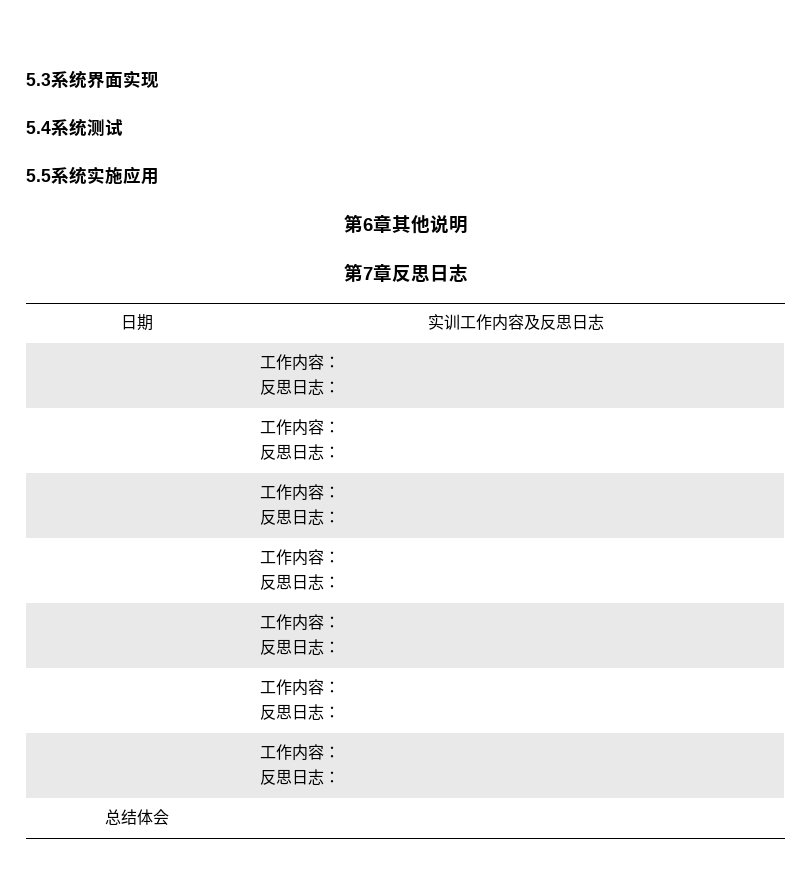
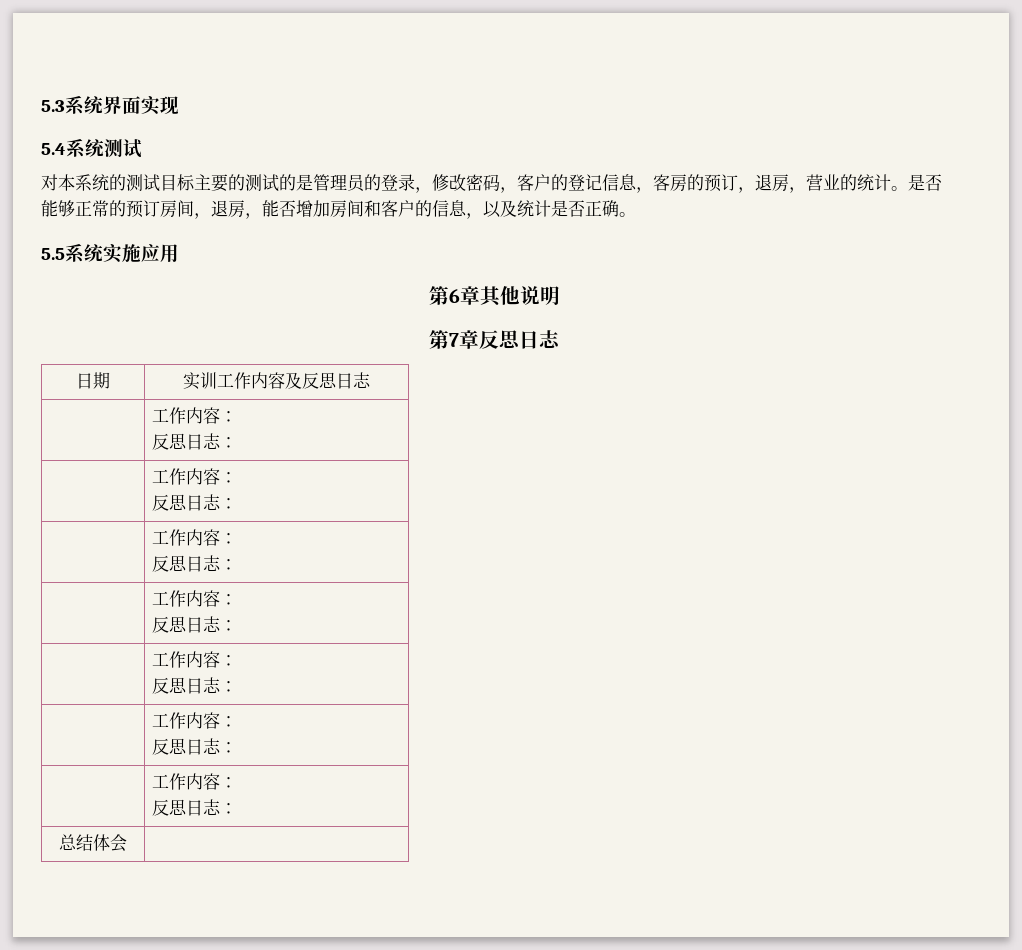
+ 对本系统的测试目标主要的测试的是管理员的登录，修改密码，客户的登记信息，客房的预订，退房，营业的统计。是否能够正常的预订房间，退房，能否增加房间和客户的信息，以及统计是否正确。

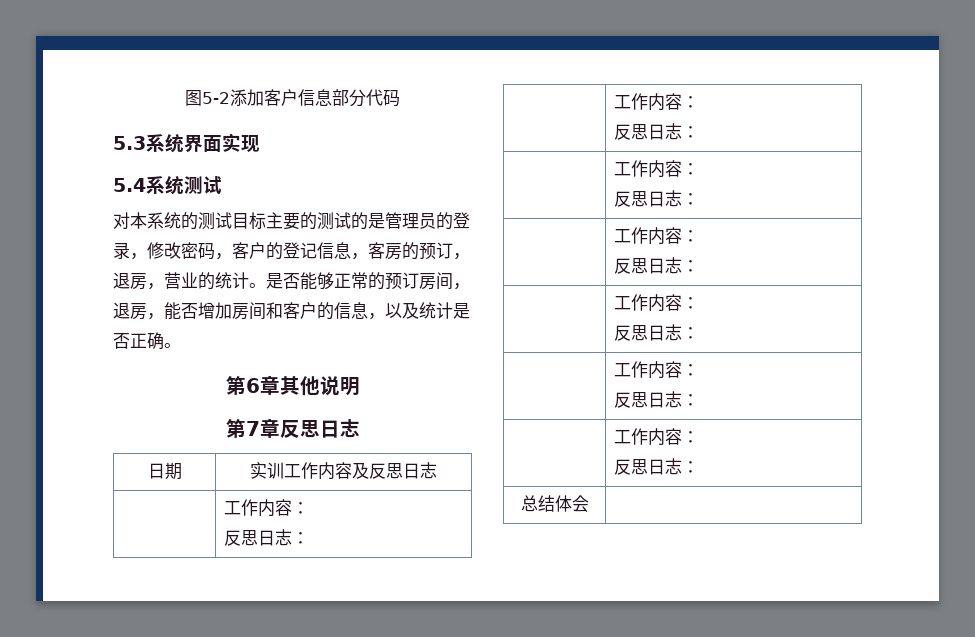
+ 图5-2添加客户信息部分代码
- 5.5系统实施应用

